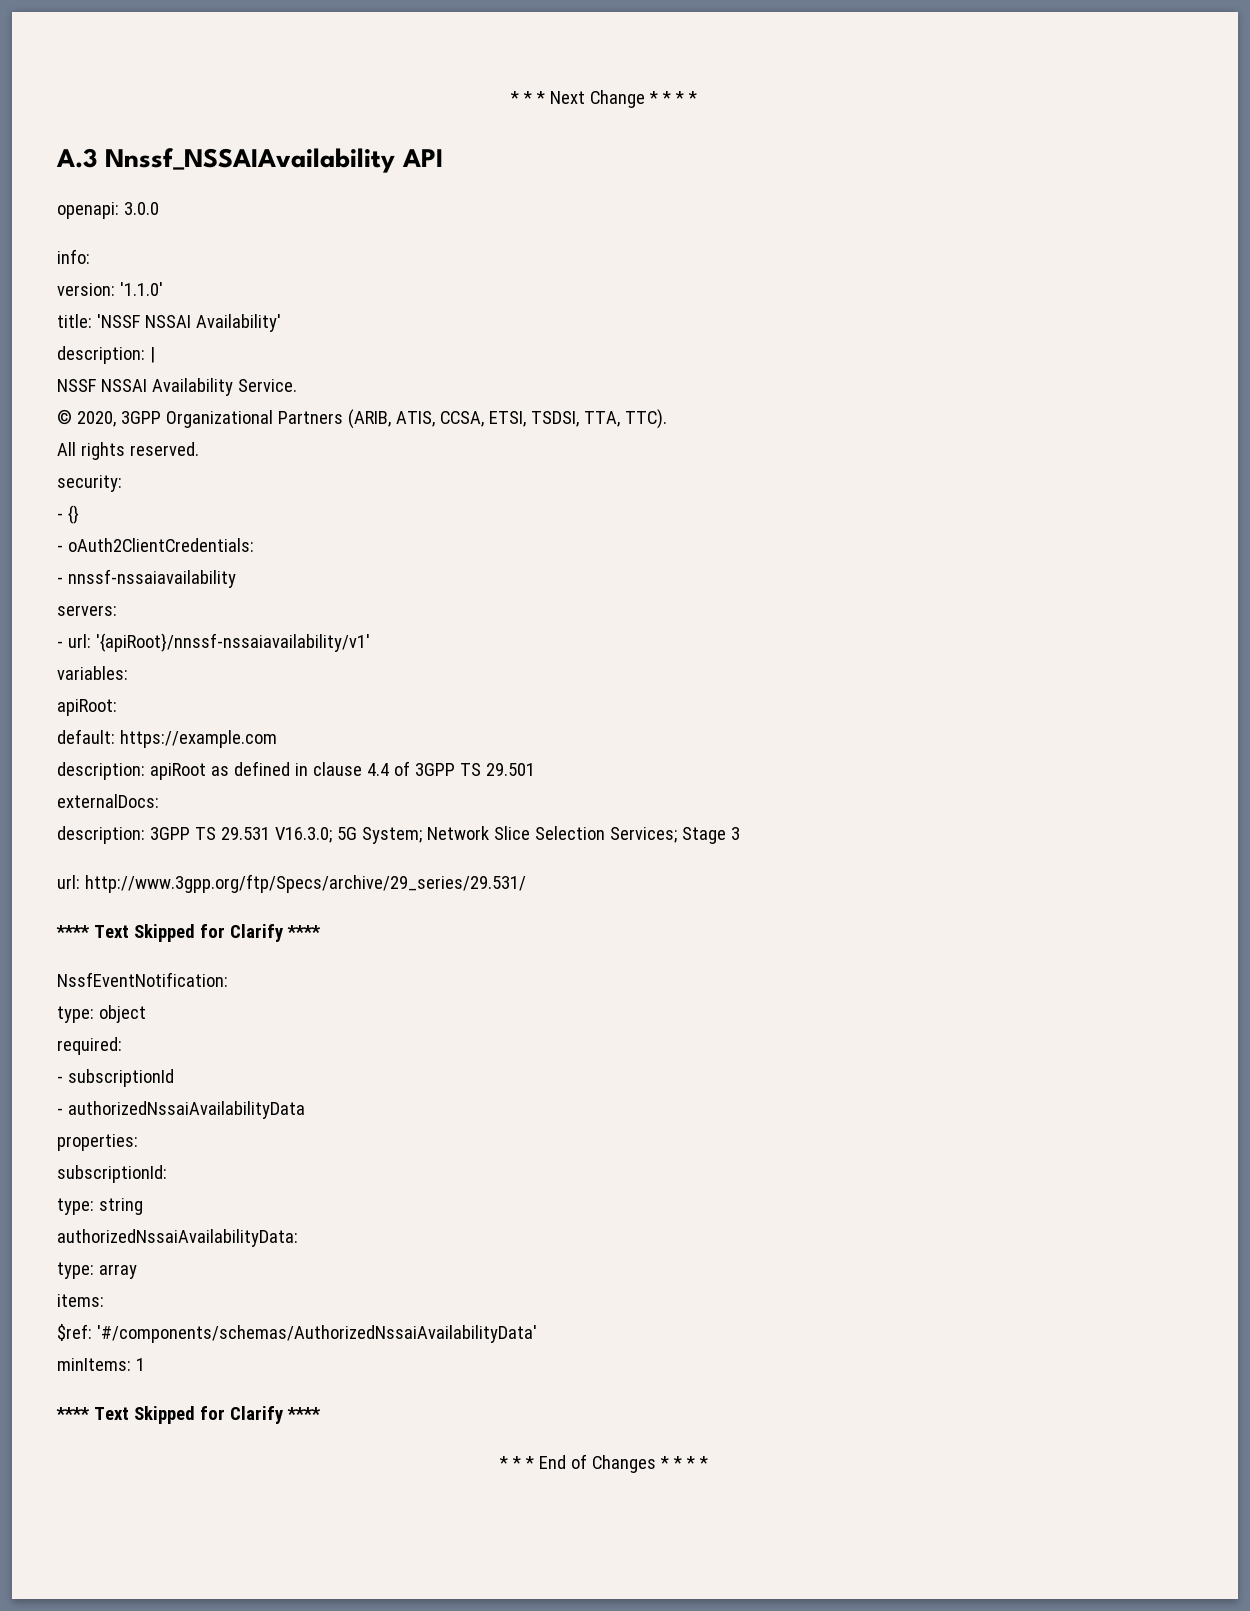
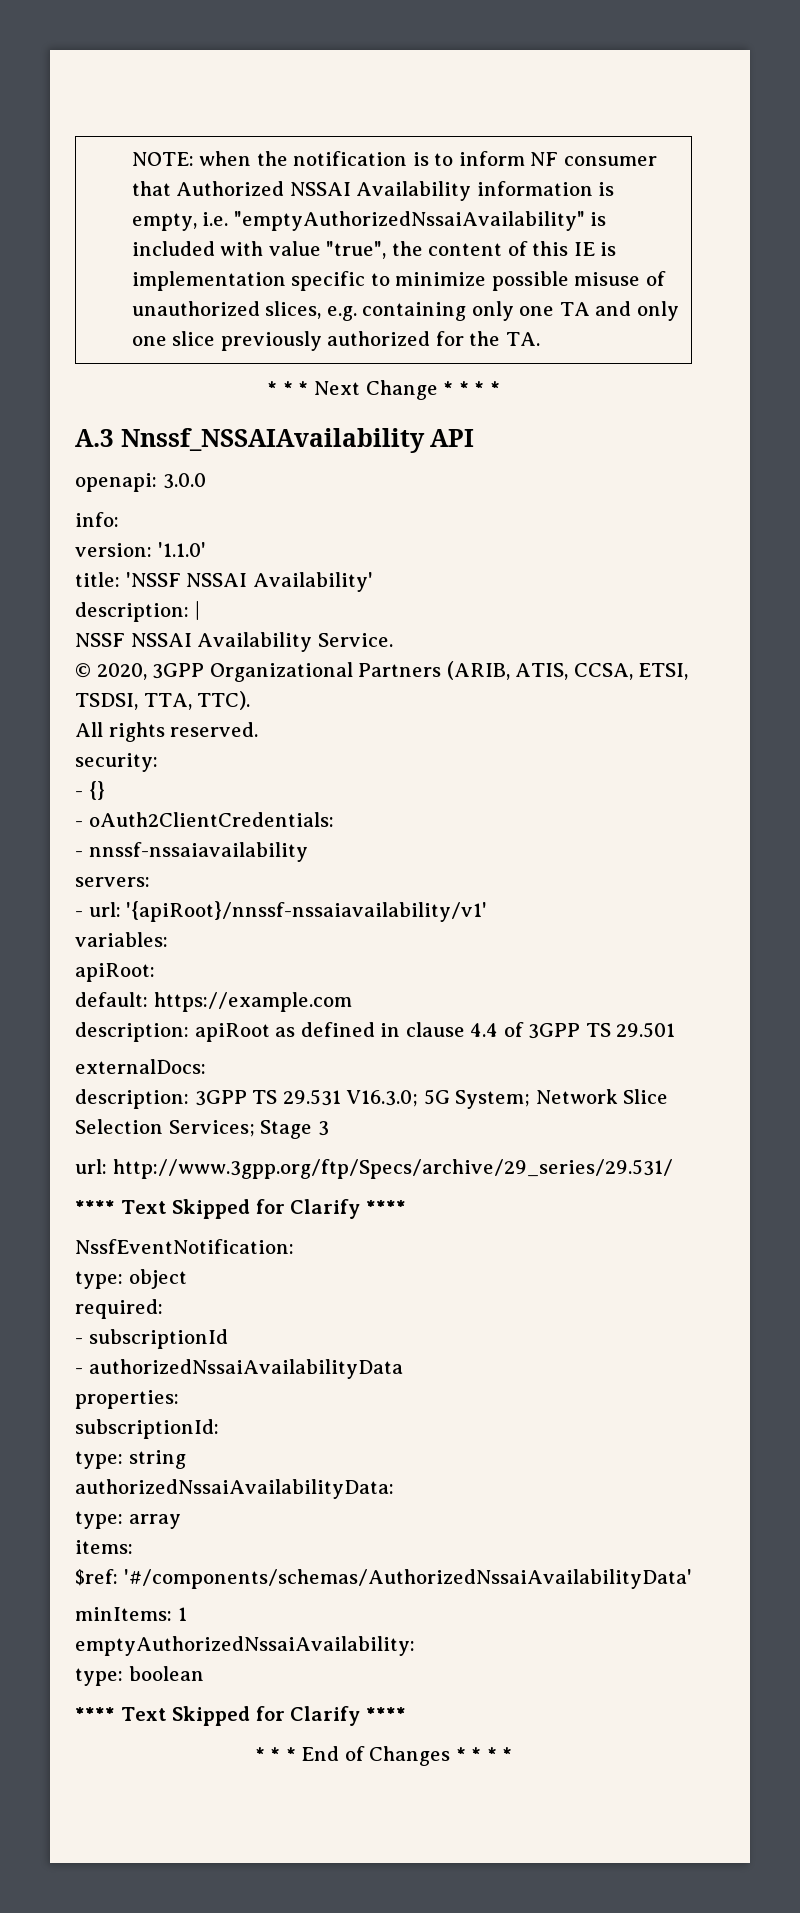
+ NOTE: when the notification is to inform NF consumer that Authorized NSSAI Availability information is empty, i.e. "emptyAuthorizedNssaiAvailability" is included with value "true", the content of this IE is implementation specific to minimize possible misuse of unauthorized slices, e.g. containing only one TA and only one slice previously authorized for the TA.
+ emptyAuthorizedNssaiAvailability:
+ type: boolean

